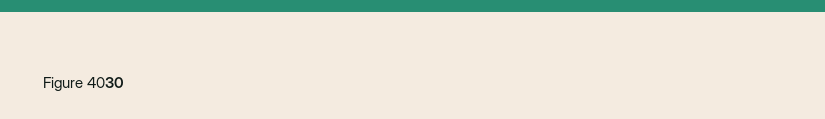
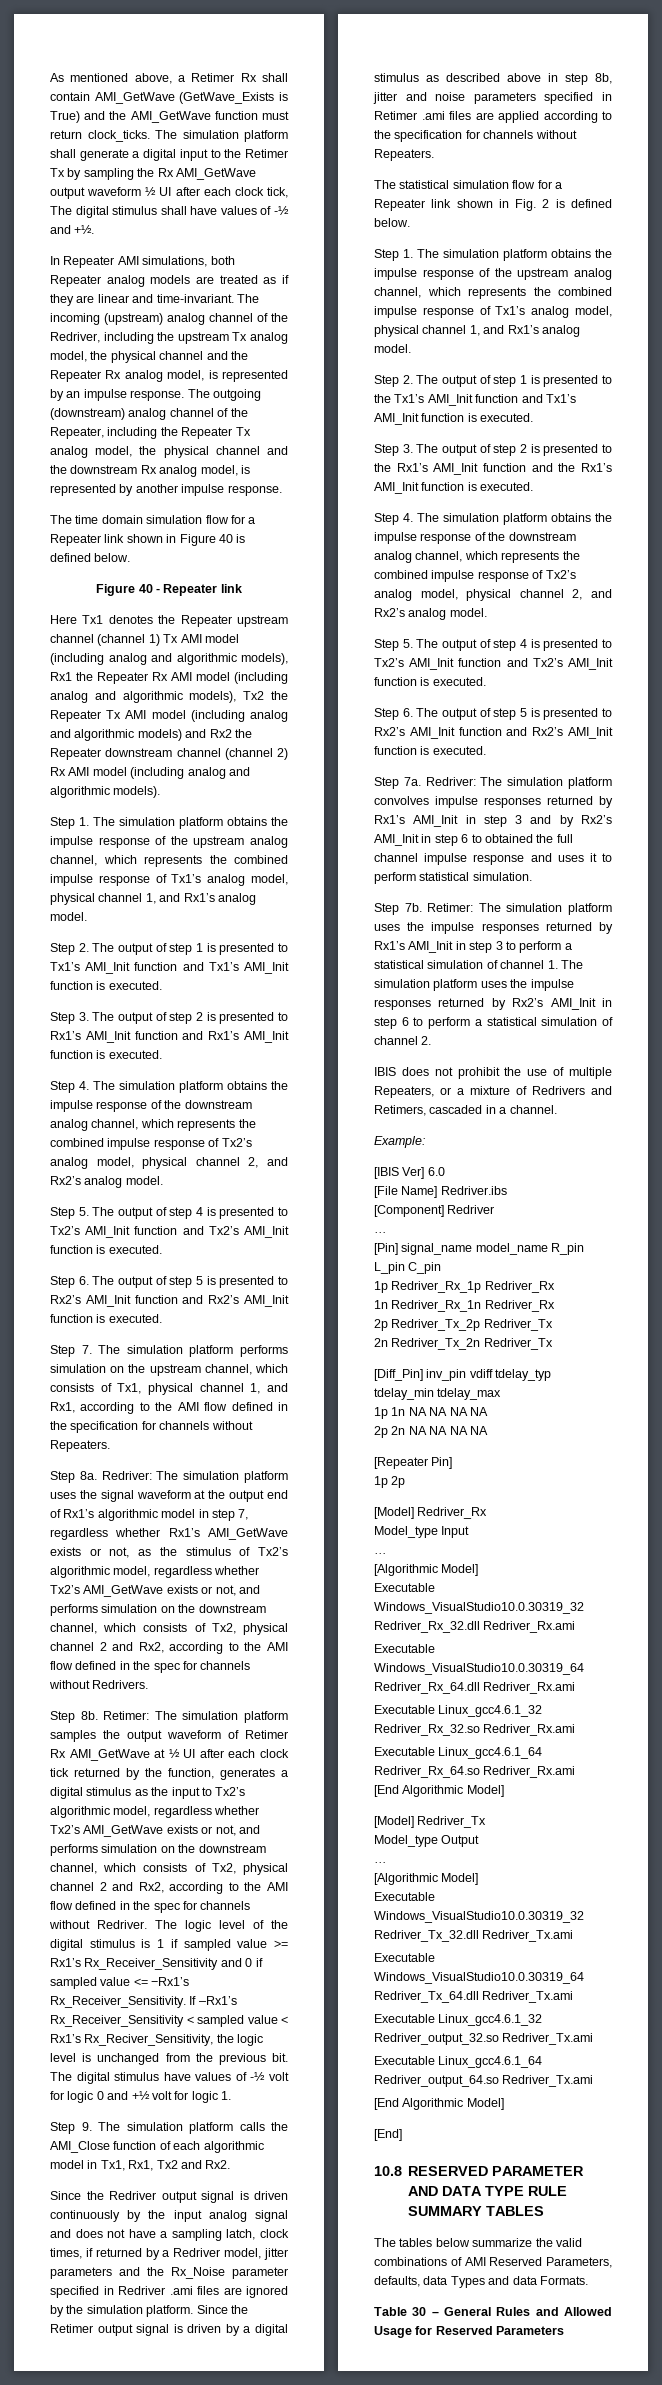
- Figure 4030
+ As mentioned above, a Retimer Rx shall contain AMI_GetWave (GetWave_Exists is True) and the AMI_GetWave function must return clock_ticks. The simulation platform shall generate a digital input to the Retimer Tx by sampling the Rx AMI_GetWave output waveform ½ UI after each clock tick, The digital stimulus shall have values of -½ and +½.
+ In Repeater AMI simulations, both Repeater analog models are treated as if they are linear and time-invariant. The incoming (upstream) analog channel of the Redriver, including the upstream Tx analog model, the physical channel and the Repeater Rx analog model, is represented by an impulse response. The outgoing (downstream) analog channel of the Repeater, including the Repeater Tx analog model, the physical channel and the downstream Rx analog model, is represented by another impulse response.
+ The time domain simulation flow for a Repeater link shown in Figure 40 is defined below.
+ Figure 40 - Repeater link
+ Here Tx1 denotes the Repeater upstream channel (channel 1) Tx AMI model (including analog and algorithmic models), Rx1 the Repeater Rx AMI model (including analog and algorithmic models), Tx2 the Repeater Tx AMI model (including analog and algorithmic models) and Rx2 the Repeater downstream channel (channel 2) Rx AMI model (including analog and algorithmic models).
+ Step 1. The simulation platform obtains the impulse response of the upstream analog channel, which represents the combined impulse response of Tx1’s analog model, physical channel 1, and Rx1’s analog model.
+ Step 2. The output of step 1 is presented to Tx1’s AMI_Init function and Tx1’s AMI_Init function is executed.
+ Step 3. The output of step 2 is presented to Rx1’s AMI_Init function and Rx1’s AMI_Init function is executed.
+ Step 4. The simulation platform obtains the impulse response of the downstream analog channel, which represents the combined impulse response of Tx2’s analog model, physical channel 2, and Rx2’s analog model.
+ Step 5. The output of step 4 is presented to Tx2’s AMI_Init function and Tx2’s AMI_Init function is executed.
+ Step 6. The output of step 5 is presented to Rx2’s AMI_Init function and Rx2’s AMI_Init function is executed.
+ Step 7. The simulation platform performs simulation on the upstream channel, which consists of Tx1, physical channel 1, and Rx1, according to the AMI flow defined in the specification for channels without Repeaters.
+ Step 8a. Redriver: The simulation platform uses the signal waveform at the output end of Rx1’s algorithmic model in step 7, regardless whether Rx1’s AMI_GetWave exists or not, as the stimulus of Tx2’s algorithmic model, regardless whether Tx2’s AMI_GetWave exists or not, and performs simulation on the downstream channel, which consists of Tx2, physical channel 2 and Rx2, according to the AMI flow defined in the spec for channels without Redrivers.
+ Step 8b. Retimer: The simulation platform samples the output waveform of Retimer Rx AMI_GetWave at ½ UI after each clock tick returned by the function, generates a digital stimulus as the input to Tx2’s algorithmic model, regardless whether Tx2’s AMI_GetWave exists or not, and performs simulation on the downstream channel, which consists of Tx2, physical channel 2 and Rx2, according to the AMI flow defined in the spec for channels without Redriver. The logic level of the digital stimulus is 1 if sampled value >= Rx1’s Rx_Receiver_Sensitivity and 0 if sampled value <= −Rx1’s Rx_Receiver_Sensitivity. If –Rx1’s Rx_Receiver_Sensitivity < sampled value < Rx1’s Rx_Reciver_Sensitivity, the logic level is unchanged from the previous bit. The digital stimulus have values of -½ volt for logic 0 and +½ volt for logic 1.
+ Step 9. The simulation platform calls the AMI_Close function of each algorithmic model in Tx1, Rx1, Tx2 and Rx2.
+ Since the Redriver output signal is driven continuously by the input analog signal and does not have a sampling latch, clock times, if returned by a Redriver model, jitter parameters and the Rx_Noise parameter specified in Redriver .ami files are ignored by the simulation platform. Since the Retimer output signal is driven by a digital stimulus as described above in step 8b, jitter and noise parameters specified in Retimer .ami files are applied according to the specification for channels without Repeaters.
+ The statistical simulation flow for a Repeater link shown in Fig. 2 is defined below.
+ Step 1. The simulation platform obtains the impulse response of the upstream analog channel, which represents the combined impulse response of Tx1’s analog model, physical channel 1, and Rx1’s analog model.
+ Step 2. The output of step 1 is presented to the Tx1’s AMI_Init function and Tx1’s AMI_Init function is executed.
+ Step 3. The output of step 2 is presented to the Rx1’s AMI_Init function and the Rx1’s AMI_Init function is executed.
+ Step 4. The simulation platform obtains the impulse response of the downstream analog channel, which represents the combined impulse response of Tx2’s analog model, physical channel 2, and Rx2’s analog model.
+ Step 5. The output of step 4 is presented to Tx2’s AMI_Init function and Tx2’s AMI_Init function is executed.
+ Step 6. The output of step 5 is presented to Rx2’s AMI_Init function and Rx2’s AMI_Init function is executed.
+ Step 7a. Redriver: The simulation platform convolves impulse responses returned by Rx1’s AMI_Init in step 3 and by Rx2’s AMI_Init in step 6 to obtained the full channel impulse response and uses it to perform statistical simulation.
+ Step 7b. Retimer: The simulation platform uses the impulse responses returned by Rx1’s AMI_Init in step 3 to perform a statistical simulation of channel 1. The simulation platform uses the impulse responses returned by Rx2’s AMI_Init in step 6 to perform a statistical simulation of channel 2.
+ IBIS does not prohibit the use of multiple Repeaters, or a mixture of Redrivers and Retimers, cascaded in a channel.
+ Example:
+ [IBIS Ver] 6.0
+ [File Name] Redriver.ibs
+ [Component] Redriver
+ …
+ [Pin] signal_name model_name R_pin L_pin C_pin
+ 1p Redriver_Rx_1p Redriver_Rx
+ 1n Redriver_Rx_1n Redriver_Rx
+ 2p Redriver_Tx_2p Redriver_Tx
+ 2n Redriver_Tx_2n Redriver_Tx
+ [Diff_Pin] inv_pin vdiff tdelay_typ tdelay_min tdelay_max
+ 1p 1n NA NA NA NA
+ 2p 2n NA NA NA NA
+ [Repeater Pin]
+ 1p 2p
+ [Model] Redriver_Rx
+ Model_type Input
+ …
+ [Algorithmic Model]
+ Executable Windows_VisualStudio10.0.30319_32 Redriver_Rx_32.dll Redriver_Rx.ami
+ Executable Windows_VisualStudio10.0.30319_64 Redriver_Rx_64.dll Redriver_Rx.ami
+ Executable Linux_gcc4.6.1_32 Redriver_Rx_32.so Redriver_Rx.ami
+ Executable Linux_gcc4.6.1_64 Redriver_Rx_64.so Redriver_Rx.ami
+ [End Algorithmic Model]
+ [Model] Redriver_Tx
+ Model_type Output
+ …
+ [Algorithmic Model]
+ Executable Windows_VisualStudio10.0.30319_32 Redriver_Tx_32.dll Redriver_Tx.ami
+ Executable Windows_VisualStudio10.0.30319_64 Redriver_Tx_64.dll Redriver_Tx.ami
+ Executable Linux_gcc4.6.1_32 Redriver_output_32.so Redriver_Tx.ami
+ Executable Linux_gcc4.6.1_64 Redriver_output_64.so Redriver_Tx.ami
+ [End Algorithmic Model]
+ [End]
+ 10.8 RESERVED PARAMETER AND DATA TYPE RULE SUMMARY TABLES
+ The tables below summarize the valid combinations of AMI Reserved Parameters, defaults, data Types and data Formats.
+ Table 30 – General Rules and Allowed Usage for Reserved Parameters

